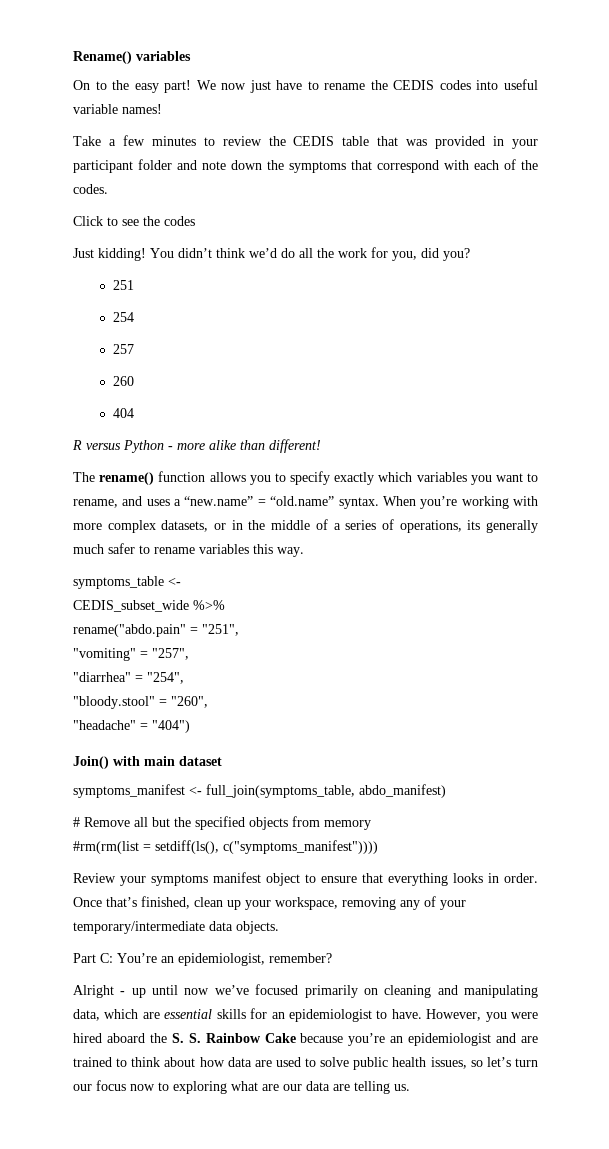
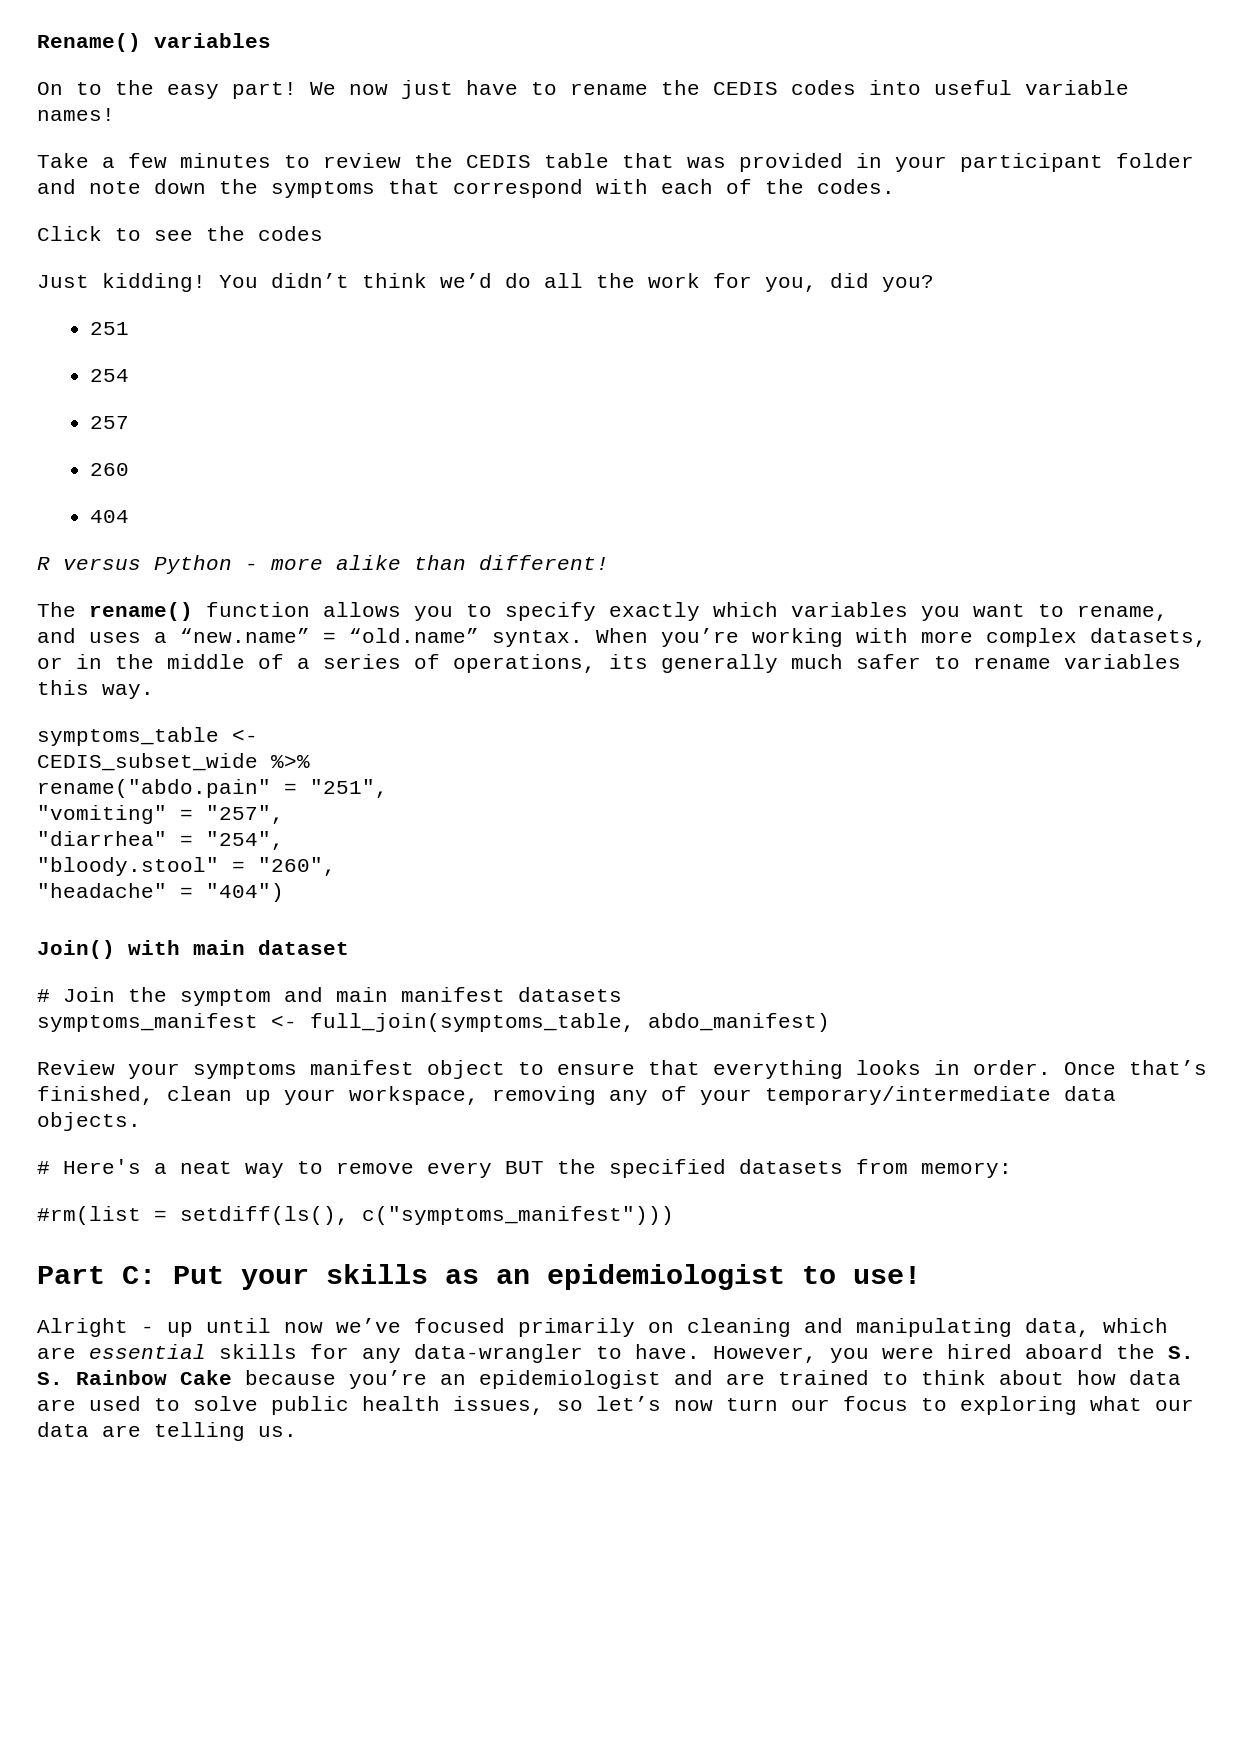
+ # Join the symptom and main manifest datasets
  symptoms_manifest <- full_join(symptoms_table, abdo_manifest)
- # Remove all but the specified objects from memory
- #rm(rm(list = setdiff(ls(), c("symptoms_manifest"))))
- Part C: You’re an epidemiologist, remember?
+ # Here's a neat way to remove every BUT the specified datasets from memory:
+ #rm(list = setdiff(ls(), c("symptoms_manifest")))
+ Part C: Put your skills as an epidemiologist to use!
- Alright - up until now we’ve focused primarily on cleaning and manipulating data, which are essential skills for an epidemiologist to have.
+ Alright - up until now we’ve focused primarily on cleaning and manipulating data, which are essential skills for any data-wrangler to have.
- However, you were hired aboard the S. S. Rainbow Cake because you’re an epidemiologist and are trained to think about how data are used to solve public health issues, so let’s turn our focus now to exploring what are our data are telling us.
+ However, you were hired aboard the S. S. Rainbow Cake because you’re an epidemiologist and are trained to think about how data are used to solve public health issues, so let’s now turn our focus to exploring what our data are telling us.

